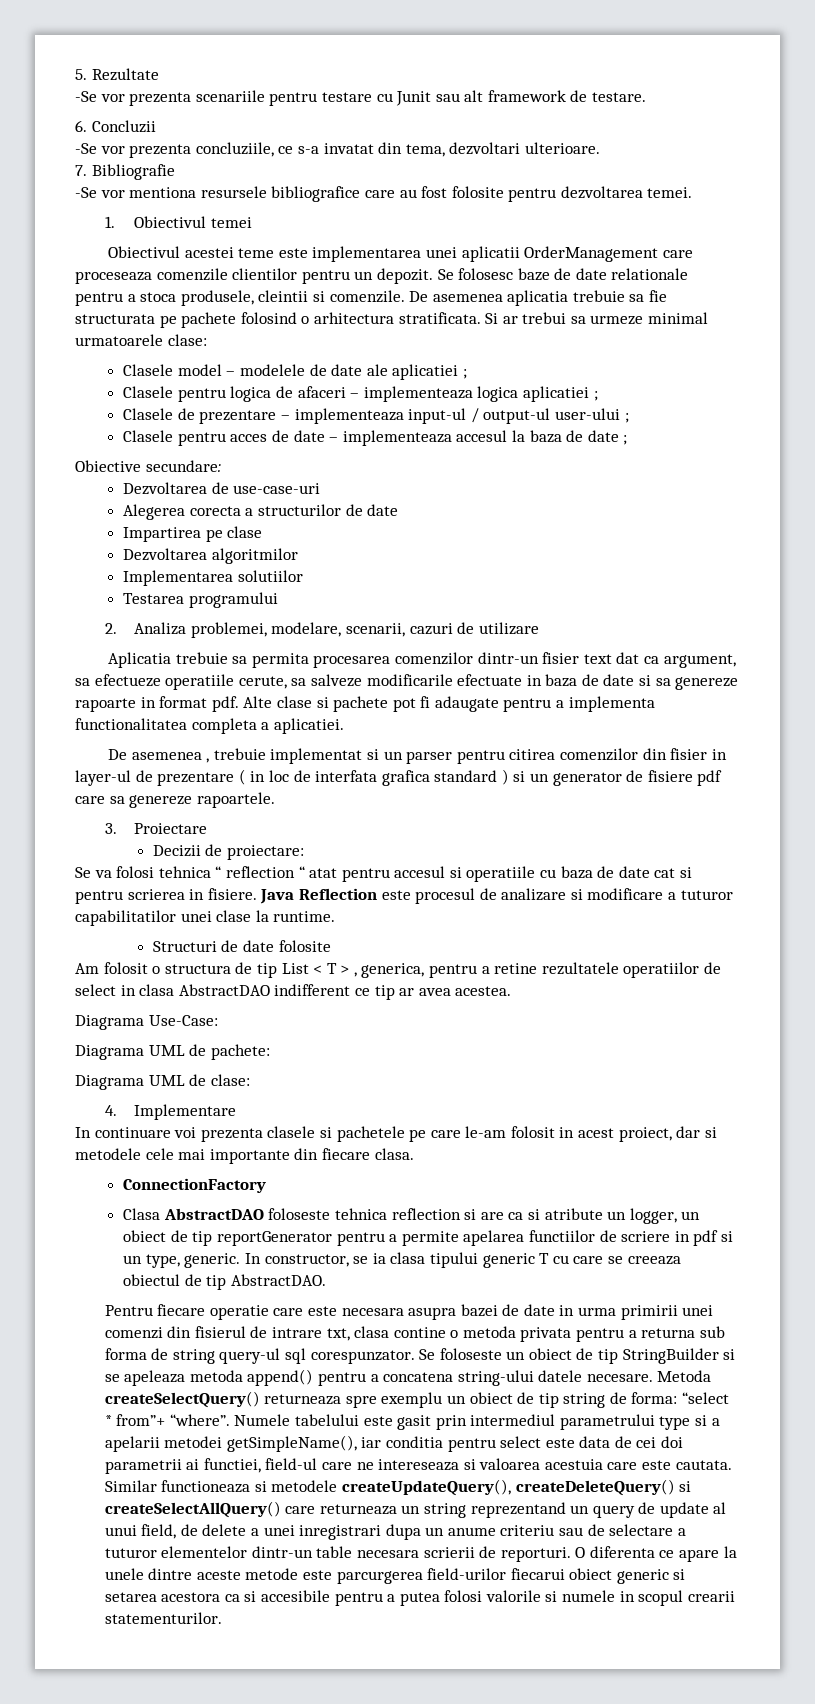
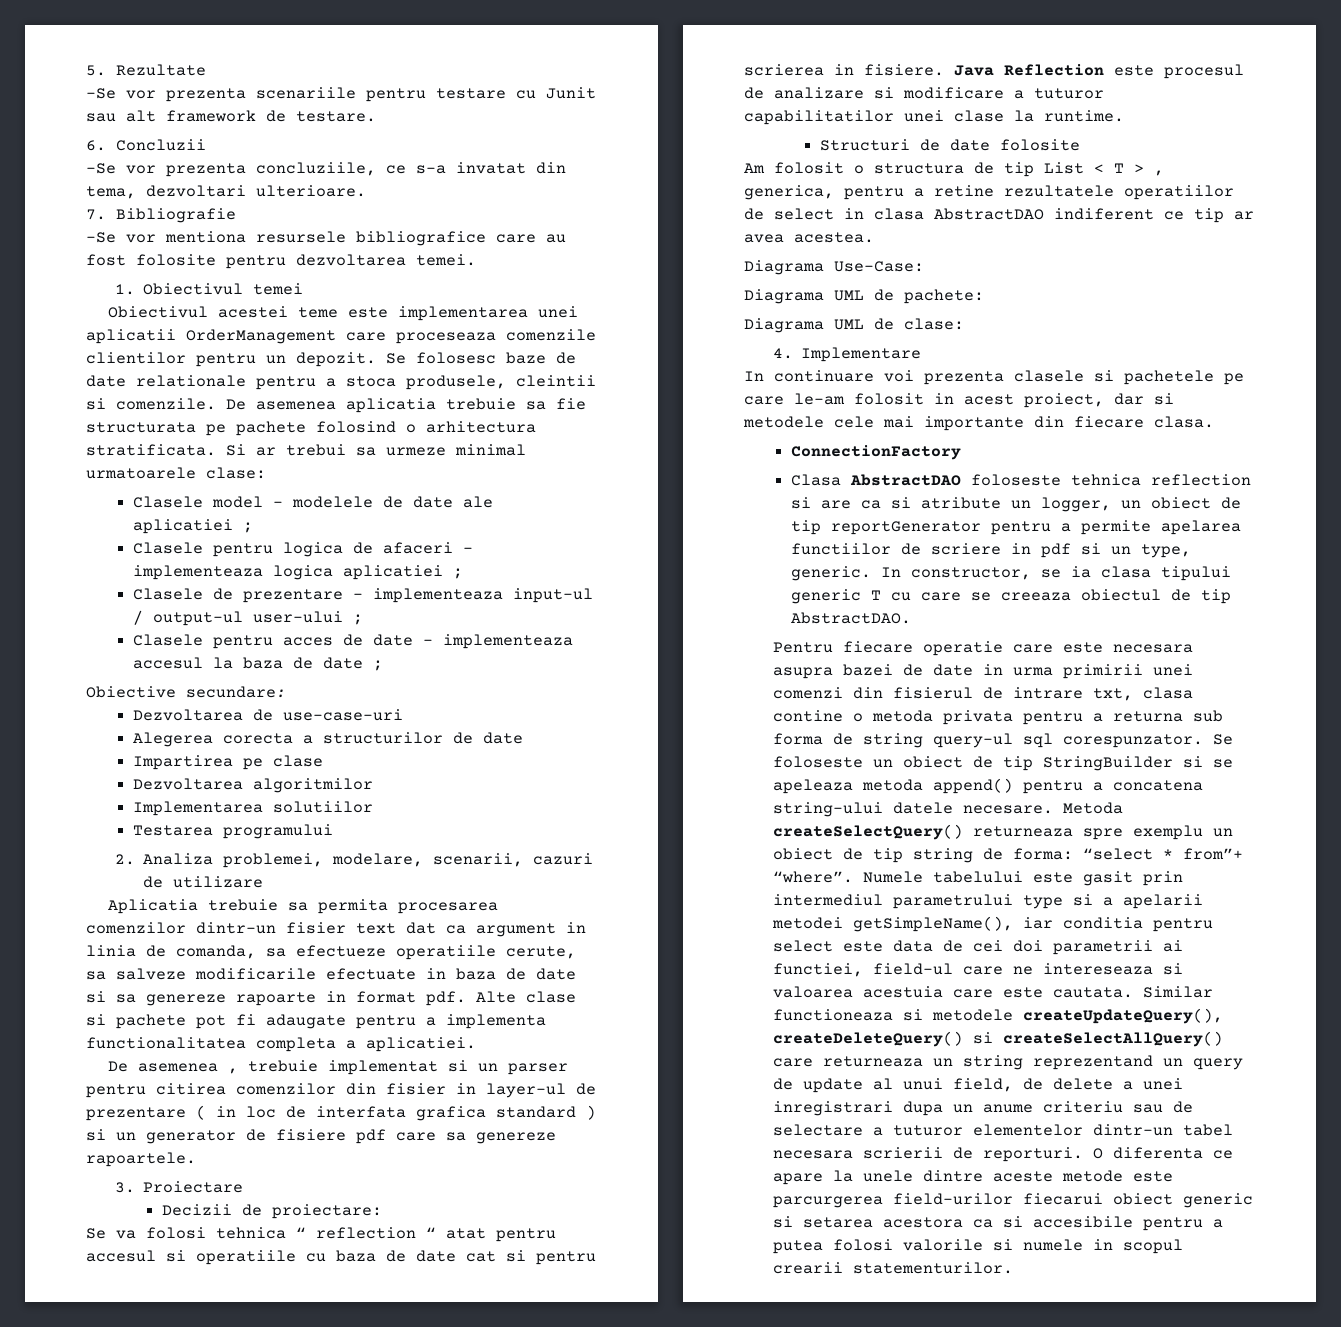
- Aplicatia trebuie sa permita procesarea comenzilor dintr-un fisier text dat ca argument, sa efectueze operatiile cerute, sa salveze modificarile efectuate in baza de date si sa genereze rapoarte in format pdf.
+ Aplicatia trebuie sa permita procesarea comenzilor dintr-un fisier text dat ca argument in linia de comanda, sa efectueze operatiile cerute, sa salveze modificarile efectuate in baza de date si sa genereze rapoarte in format pdf.
- Am folosit o structura de tip List < T > , generica, pentru a retine rezultatele operatiilor de select in clasa AbstractDAO indifferent ce tip ar avea acestea.
+ Am folosit o structura de tip List < T > , generica, pentru a retine rezultatele operatiilor de select in clasa AbstractDAO indiferent ce tip ar avea acestea.
- Similar functioneaza si metodele createUpdateQuery(), createDeleteQuery() si createSelectAllQuery() care returneaza un string reprezentand un query de update al unui field, de delete a unei inregistrari dupa un anume criteriu sau de selectare a tuturor elementelor dintr-un table necesara scrierii de reporturi.
+ Similar functioneaza si metodele createUpdateQuery(), createDeleteQuery() si createSelectAllQuery() care returneaza un string reprezentand un query de update al unui field, de delete a unei inregistrari dupa un anume criteriu sau de selectare a tuturor elementelor dintr-un tabel necesara scrierii de reporturi.

